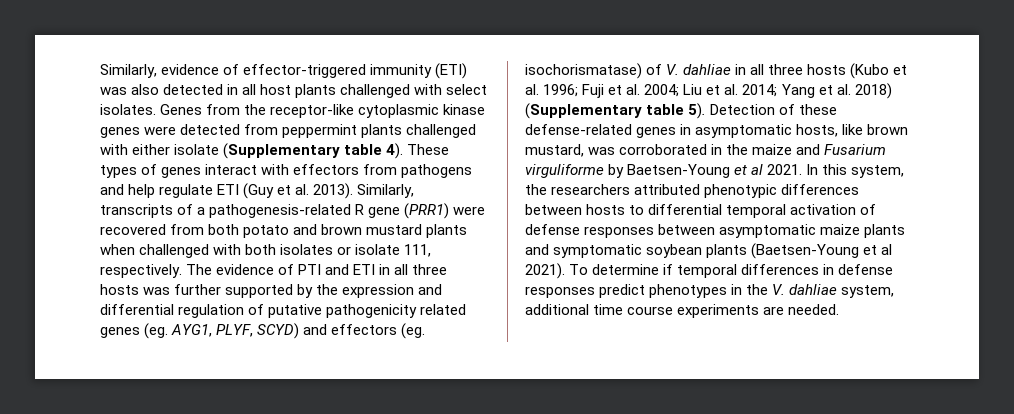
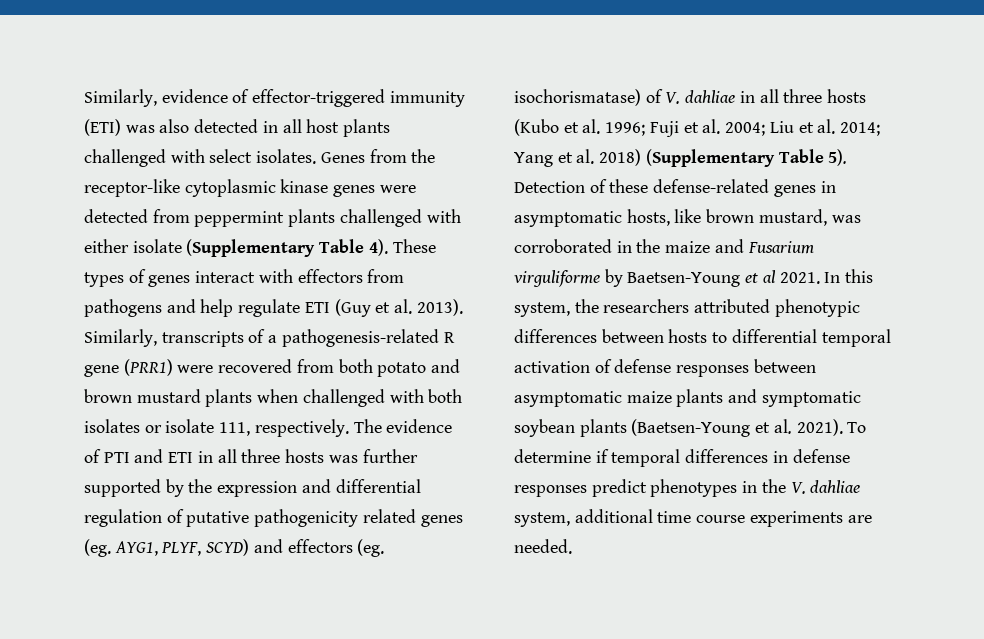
- Genes from the receptor-like cytoplasmic kinase genes were detected from peppermint plants challenged with either isolate (Supplementary table 4).
+ Genes from the receptor-like cytoplasmic kinase genes were detected from peppermint plants challenged with either isolate (Supplementary Table 4).
- The evidence of PTI and ETI in all three hosts was further supported by the expression and differential regulation of putative pathogenicity related genes (eg. AYG1, PLYF, SCYD) and effectors (eg. isochorismatase) of V. dahliae in all three hosts (Kubo et al. 1996; Fuji et al. 2004; Liu et al. 2014; Yang et al. 2018) (Supplementary table 5).
+ The evidence of PTI and ETI in all three hosts was further supported by the expression and differential regulation of putative pathogenicity related genes (eg. AYG1, PLYF, SCYD) and effectors (eg. isochorismatase) of V. dahliae in all three hosts (Kubo et al. 1996; Fuji et al. 2004; Liu et al. 2014; Yang et al. 2018) (Supplementary Table 5).
- In this system, the researchers attributed phenotypic differences between hosts to differential temporal activation of defense responses between asymptomatic maize plants and symptomatic soybean plants (Baetsen-Young et al 2021).
+ In this system, the researchers attributed phenotypic differences between hosts to differential temporal activation of defense responses between asymptomatic maize plants and symptomatic soybean plants (Baetsen-Young et al. 2021).

